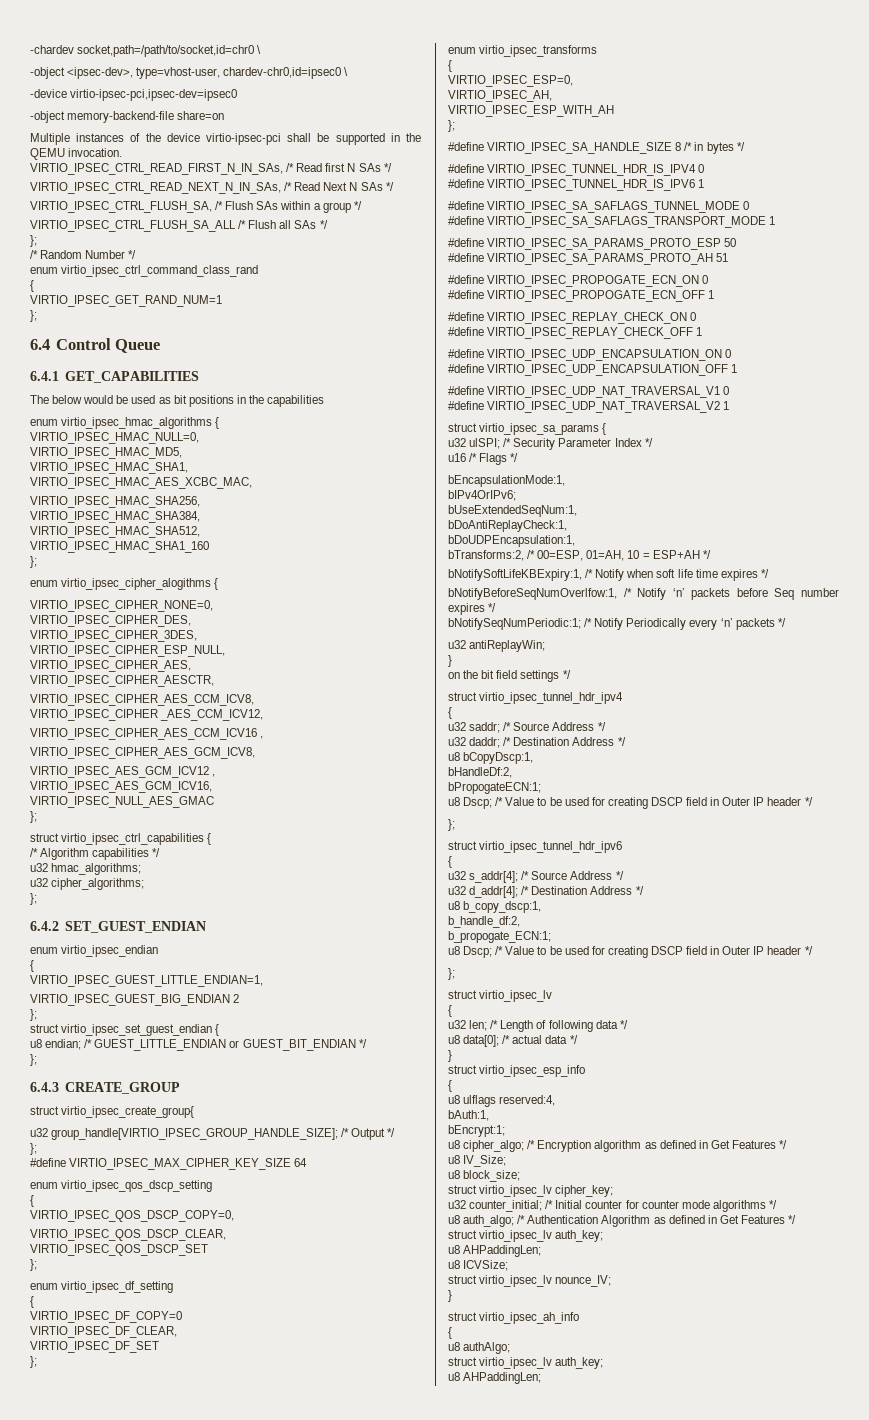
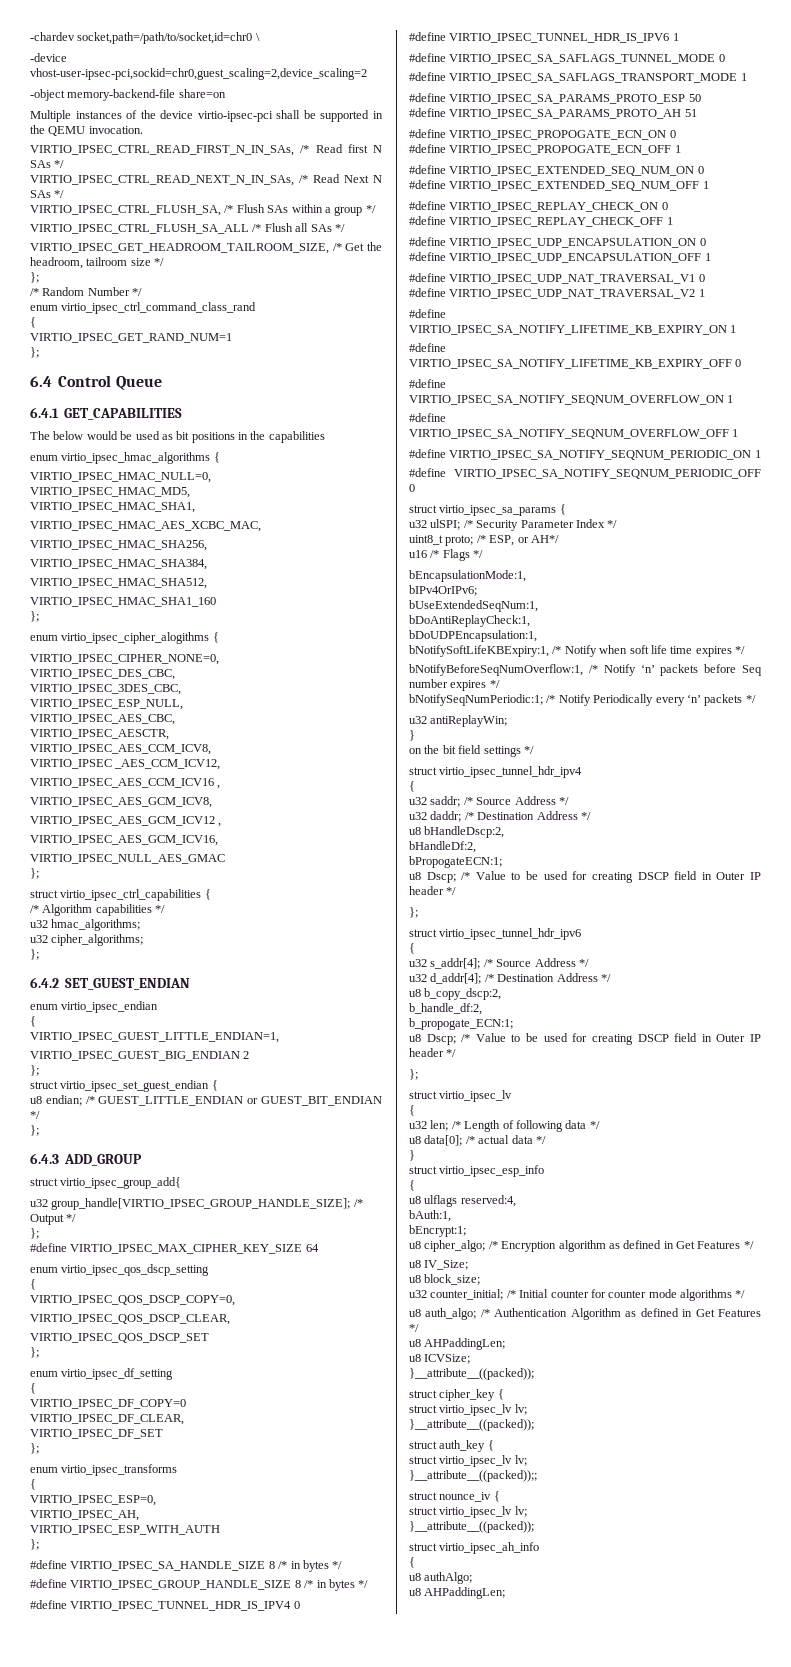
- -object <ipsec-dev>, type=vhost-user, chardev-chr0,id=ipsec0 \
- -device virtio-ipsec-pci,ipsec-dev=ipsec0
+ -device vhost-user-ipsec-pci,sockid=chr0,guest_scaling=2,device_scaling=2
+ VIRTIO_IPSEC_GET_HEADROOM_TAILROOM_SIZE, /* Get the headroom, tailroom size */
- VIRTIO_IPSEC_CIPHER_DES,
- VIRTIO_IPSEC_CIPHER_3DES,
- VIRTIO_IPSEC_CIPHER_ESP_NULL,
- VIRTIO_IPSEC_CIPHER_AES,
- VIRTIO_IPSEC_CIPHER_AESCTR,
- VIRTIO_IPSEC_CIPHER_AES_CCM_ICV8,
- VIRTIO_IPSEC_CIPHER _AES_CCM_ICV12,
+ VIRTIO_IPSEC_DES_CBC,
+ VIRTIO_IPSEC_3DES_CBC,
+ VIRTIO_IPSEC_ESP_NULL,
+ VIRTIO_IPSEC_AES_CBC,
+ VIRTIO_IPSEC_AESCTR,
+ VIRTIO_IPSEC_AES_CCM_ICV8,
+ VIRTIO_IPSEC _AES_CCM_ICV12,
- VIRTIO_IPSEC_CIPHER_AES_CCM_ICV16 ,
- VIRTIO_IPSEC_CIPHER_AES_GCM_ICV8,
+ VIRTIO_IPSEC_AES_CCM_ICV16 ,
+ VIRTIO_IPSEC_AES_GCM_ICV8,
- 6.4.3 CREATE_GROUP
- struct virtio_ipsec_create_group{
+ 6.4.3 ADD_GROUP
+ struct virtio_ipsec_group_add{
- VIRTIO_IPSEC_ESP_WITH_AH
+ VIRTIO_IPSEC_ESP_WITH_AUTH
+ #define VIRTIO_IPSEC_GROUP_HANDLE_SIZE 8 /* in bytes */
+ #define VIRTIO_IPSEC_EXTENDED_SEQ_NUM_ON 0
+ #define VIRTIO_IPSEC_EXTENDED_SEQ_NUM_OFF 1
+ #define VIRTIO_IPSEC_SA_NOTIFY_LIFETIME_KB_EXPIRY_ON 1
+ #define VIRTIO_IPSEC_SA_NOTIFY_LIFETIME_KB_EXPIRY_OFF 0
+ #define VIRTIO_IPSEC_SA_NOTIFY_SEQNUM_OVERFLOW_ON 1
+ #define VIRTIO_IPSEC_SA_NOTIFY_SEQNUM_OVERFLOW_OFF 1
+ #define VIRTIO_IPSEC_SA_NOTIFY_SEQNUM_PERIODIC_ON 1
+ #define VIRTIO_IPSEC_SA_NOTIFY_SEQNUM_PERIODIC_OFF 0
+ uint8_t proto; /* ESP, or AH*/
- bTransforms:2, /* 00=ESP, 01=AH, 10 = ESP+AH */
- bNotifyBeforeSeqNumOverlfow:1, /* Notify ‘n’ packets before Seq number expires */
+ bNotifyBeforeSeqNumOverflow:1, /* Notify ‘n’ packets before Seq number expires */
- u8 bCopyDscp:1,
+ u8 bHandleDscp:2,
- u8 b_copy_dscp:1,
+ u8 b_copy_dscp:2,
- struct virtio_ipsec_lv cipher_key;
  u8 auth_algo; /* Authentication Algorithm as defined in Get Features */
- struct virtio_ipsec_lv auth_key;
  u8 ICVSize;
- struct virtio_ipsec_lv nounce_IV;
- }
+ }__attribute__((packed));
+ struct cipher_key {
+ struct virtio_ipsec_lv lv;
+ }__attribute__((packed));
+ struct auth_key {
+ struct virtio_ipsec_lv lv;
+ }__attribute__((packed));;
+ struct nounce_iv {
+ struct virtio_ipsec_lv lv;
+ }__attribute__((packed));
  u8 authAlgo;
- struct virtio_ipsec_lv auth_key;

